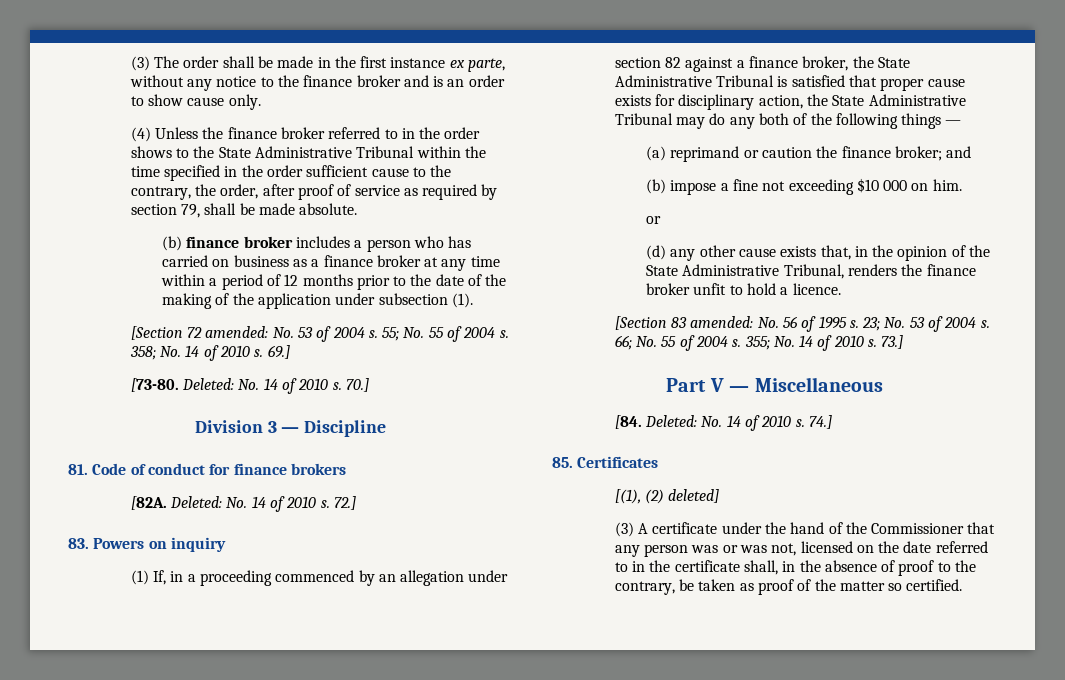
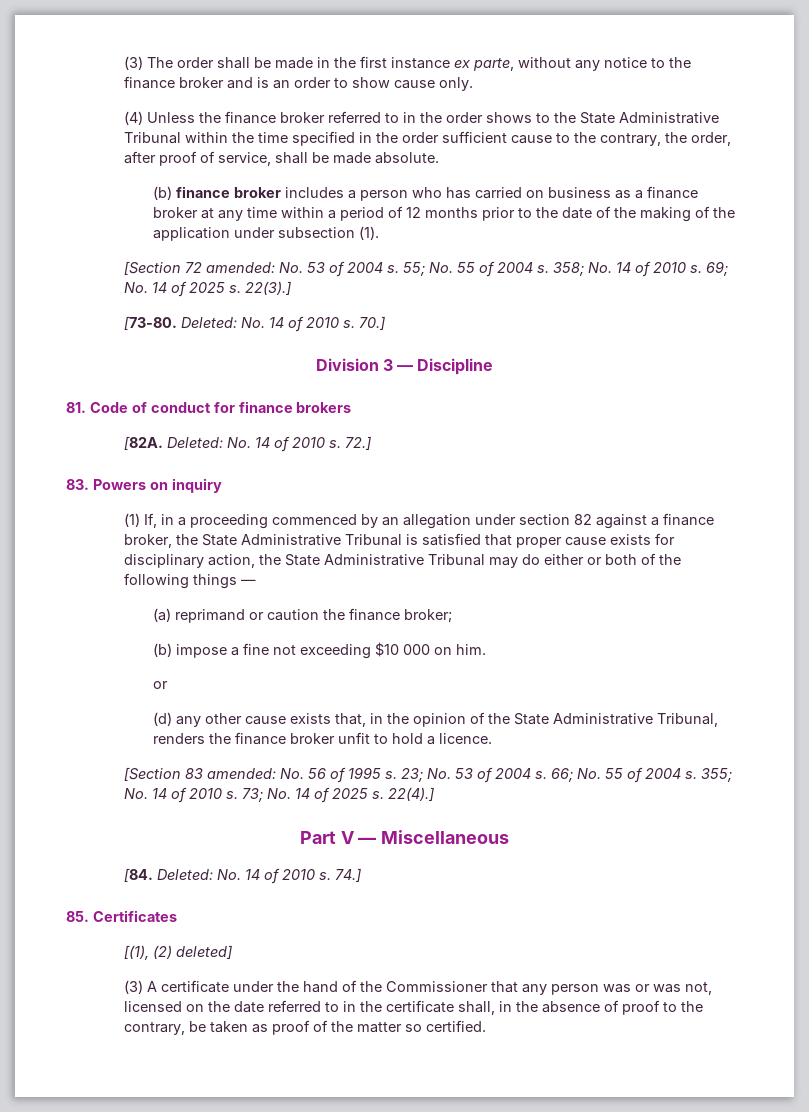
- (4) Unless the finance broker referred to in the order shows to the State Administrative Tribunal within the time specified in the order sufficient cause to the contrary, the order, after proof of service as required by section 79, shall be made absolute.
+ (4) Unless the finance broker referred to in the order shows to the State Administrative Tribunal within the time specified in the order sufficient cause to the contrary, the order, after proof of service, shall be made absolute.
- 69.]
+ 69; No. 14 of 2025 s. 22(3).]
- (1) If, in a proceeding commenced by an allegation under section 82 against a finance broker, the State Administrative Tribunal is satisfied that proper cause exists for disciplinary action, the State Administrative Tribunal may do any both of the following things —
+ (1) If, in a proceeding commenced by an allegation under section 82 against a finance broker, the State Administrative Tribunal is satisfied that proper cause exists for disciplinary action, the State Administrative Tribunal may do either or both of the following things —
- (a) reprimand or caution the finance broker; and
+ (a) reprimand or caution the finance broker;
- 73.]
+ 73; No. 14 of 2025 s. 22(4).]

